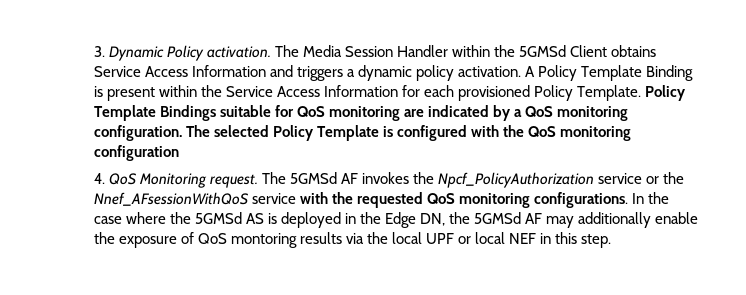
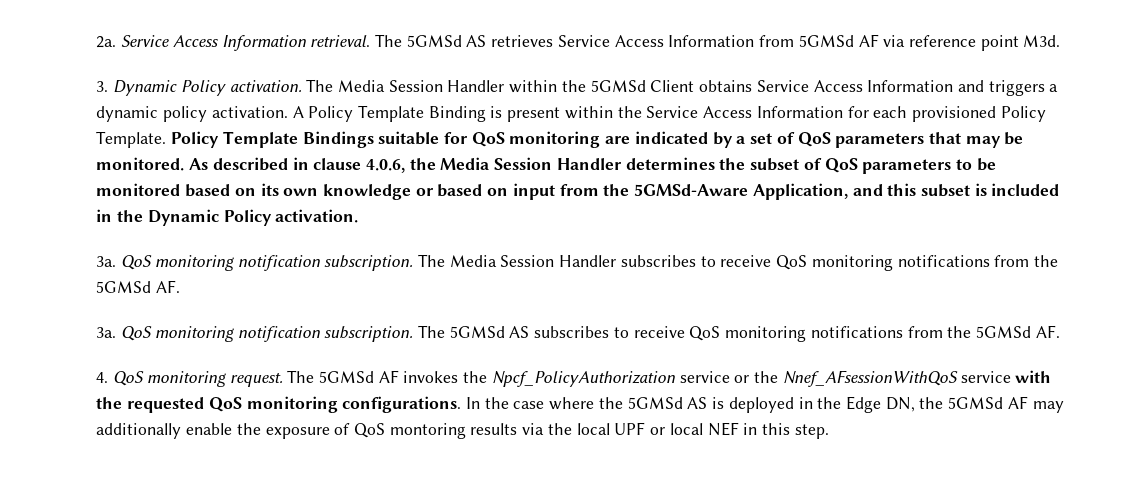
+ 2a. Service Access Information retrieval. The 5GMSd AS retrieves Service Access Information from 5GMSd AF via reference point M3d.
- Policy Template Bindings suitable for QoS monitoring are indicated by a QoS monitoring configuration. The selected Policy Template is configured with the QoS monitoring configuration
+ Policy Template Bindings suitable for QoS monitoring are indicated by a set of QoS parameters that may be monitored. As described in clause 4.0.6, the Media Session Handler determines the subset of QoS parameters to be monitored based on its own knowledge or based on input from the 5GMSd-Aware Application, and this subset is included in the Dynamic Policy activation.
+ 3a. QoS monitoring notification subscription. The Media Session Handler subscribes to receive QoS monitoring notifications from the 5GMSd AF.
+ 3a. QoS monitoring notification subscription. The 5GMSd AS subscribes to receive QoS monitoring notifications from the 5GMSd AF.
- 4. QoS Monitoring request.
+ 4. QoS monitoring request.

